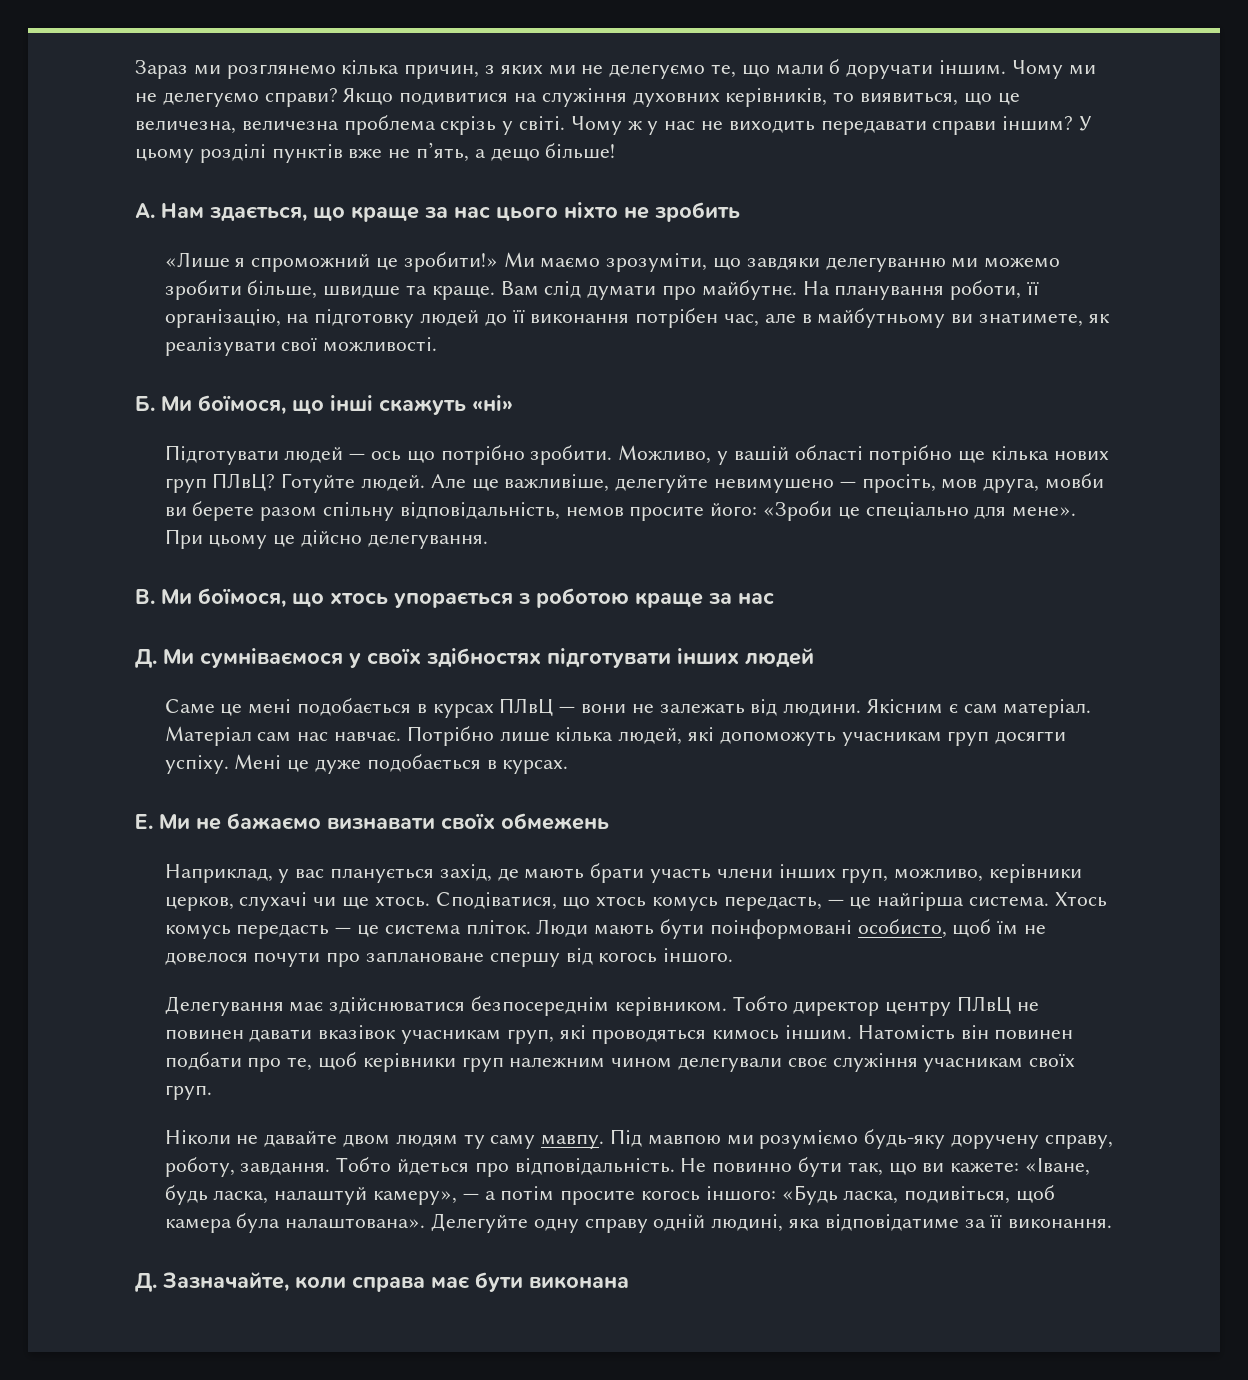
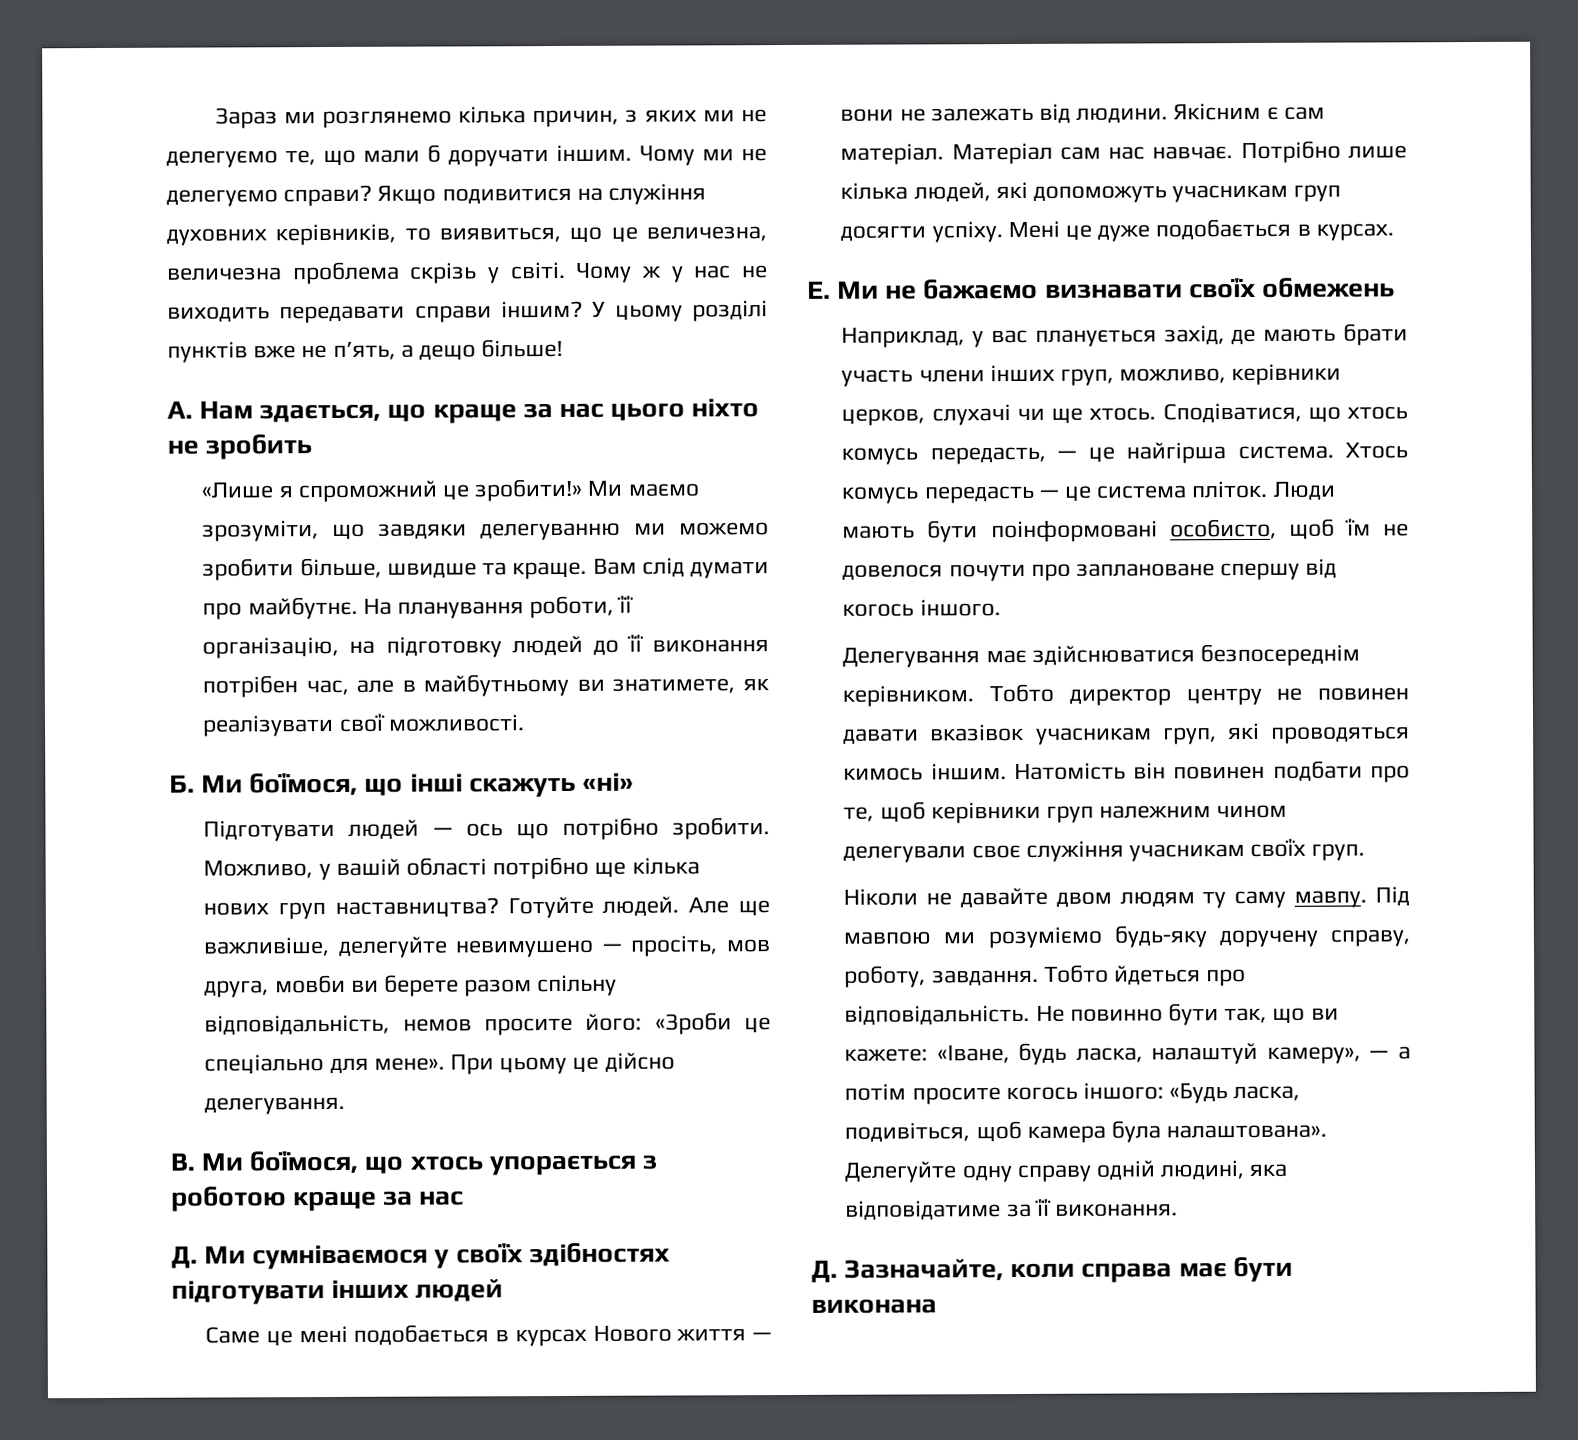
- Можливо, у вашій області потрібно ще кілька нових груп ПЛвЦ?
+ Можливо, у вашій області потрібно ще кілька нових груп наставництва?
- Саме це мені подобається в курсах ПЛвЦ — вони не залежать від людини.
+ Саме це мені подобається в курсах Нового життя — вони не залежать від людини.
- Тобто директор центру ПЛвЦ не повинен давати вказівок учасникам груп, які проводяться кимось іншим.
+ Тобто директор центру не повинен давати вказівок учасникам груп, які проводяться кимось іншим.

